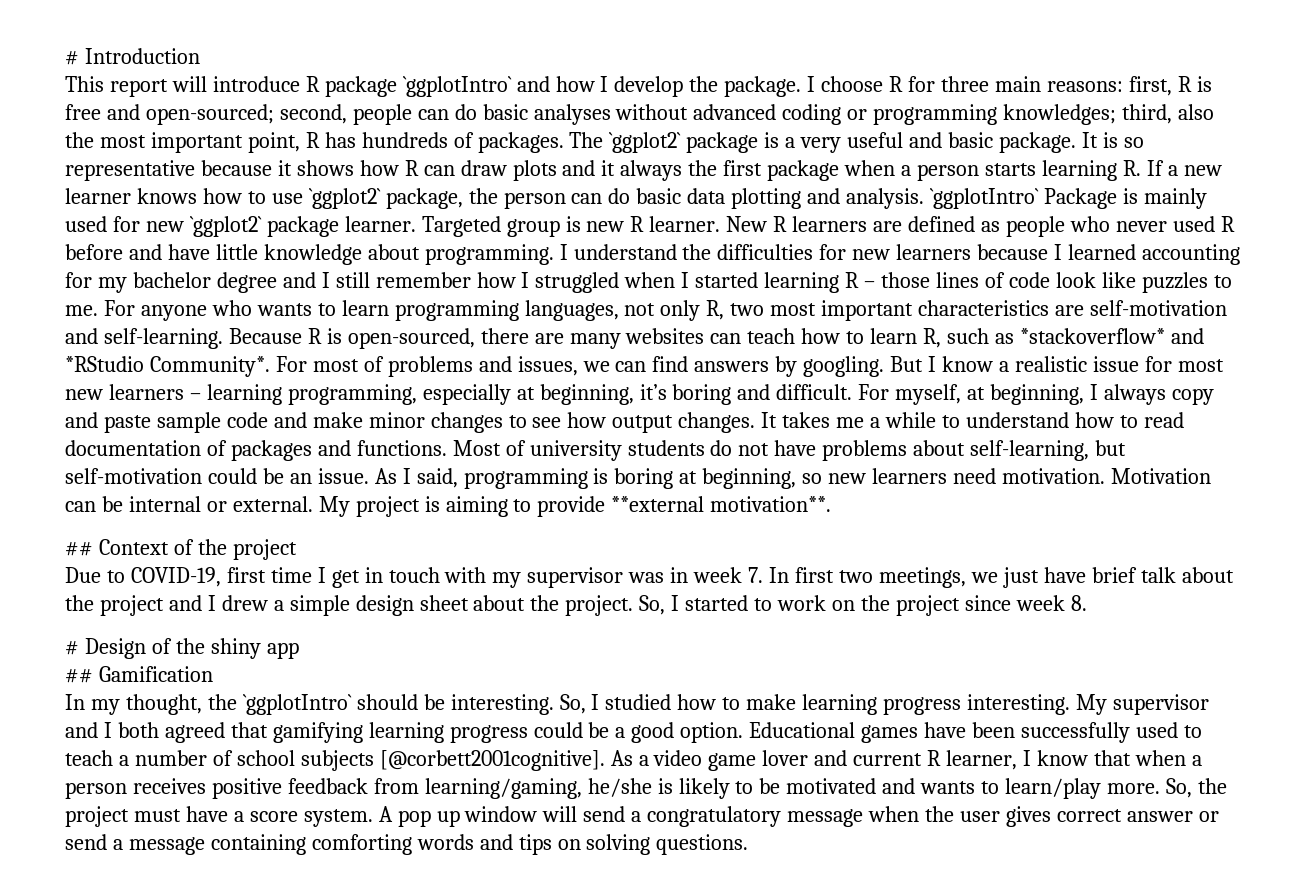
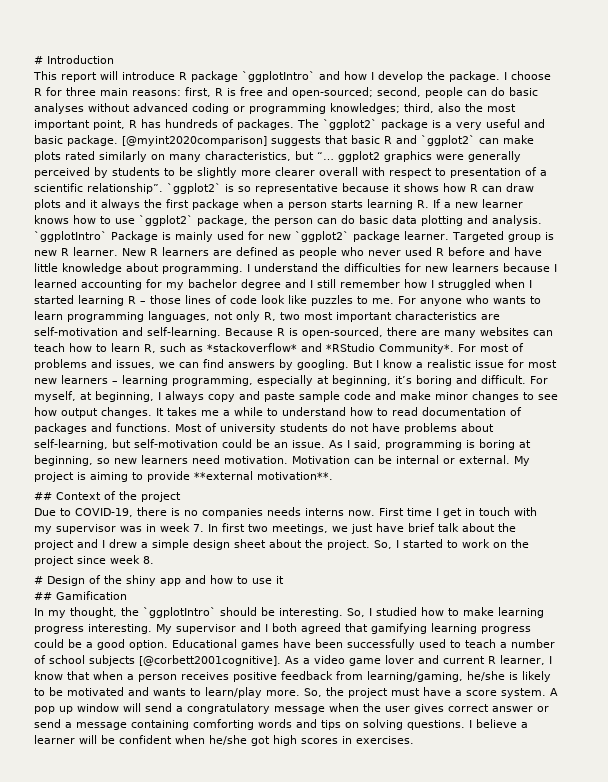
- It is so representative because it shows how R can draw plots and it always the first package when a person starts learning R. If a new learner knows how to use `ggplot2` package, the person can do basic data plotting and analysis.
+ [@myint2020comparison] suggests that basic R and `ggplot2` can make plots rated similarly on many characteristics, but “… ggplot2 graphics were generally perceived by students to be slightly more clearer overall with respect to presentation of a scientific relationship”. `ggplot2` is so representative because it shows how R can draw plots and it always the first package when a person starts learning R. If a new learner knows how to use `ggplot2` package, the person can do basic data plotting and analysis.
- Due to COVID-19, first time I get in touch with my supervisor was in week 7. In first two meetings, we just have brief talk about the project and I drew a simple design sheet about the project.
+ Due to COVID-19, there is no companies needs interns now. First time I get in touch with my supervisor was in week 7. In first two meetings, we just have brief talk about the project and I drew a simple design sheet about the project.
- # Design of the shiny app
+ # Design of the shiny app and how to use it
+ I believe a learner will be confident when he/she got high scores in exercises.

